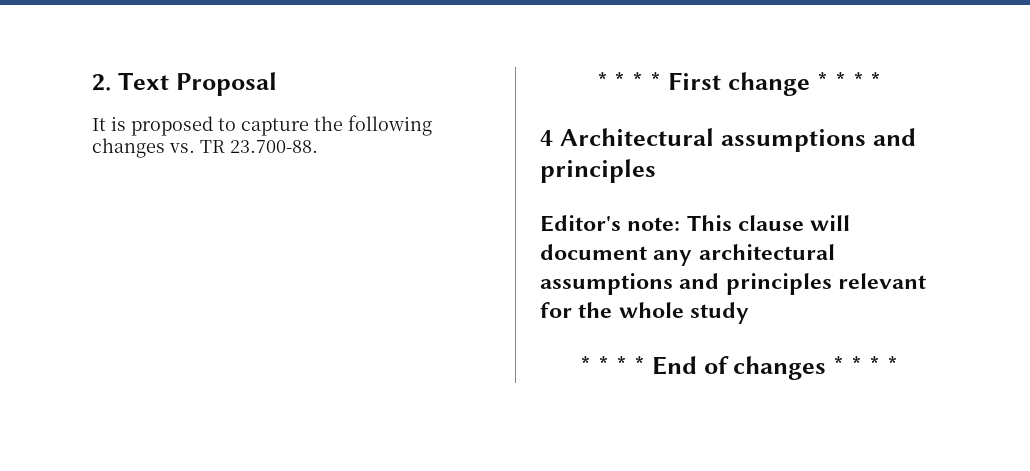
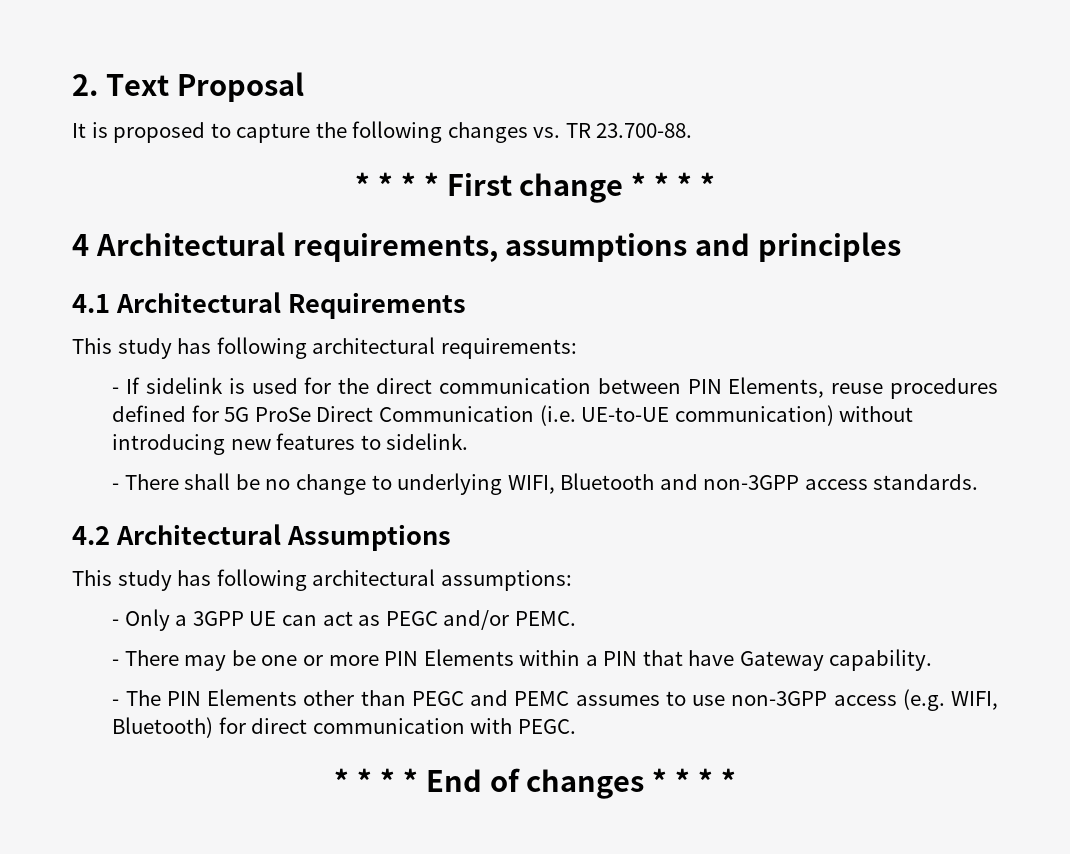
- 4 Architectural assumptions and principles
+ 4 Architectural requirements, assumptions and principles
- Editor's note: This clause will document any architectural assumptions and principles relevant for the whole study
+ 4.1 Architectural Requirements
+ This study has following architectural requirements:
+ - If sidelink is used for the direct communication between PIN Elements, reuse procedures defined for 5G ProSe Direct Communication (i.e. UE-to-UE communication) without introducing new features to sidelink.
+ - There shall be no change to underlying WIFI, Bluetooth and non-3GPP access standards.
+ 4.2 Architectural Assumptions
+ This study has following architectural assumptions:
+ - Only a 3GPP UE can act as PEGC and/or PEMC.
+ - There may be one or more PIN Elements within a PIN that have Gateway capability.
+ - The PIN Elements other than PEGC and PEMC assumes to use non-3GPP access (e.g. WIFI, Bluetooth) for direct communication with PEGC.

